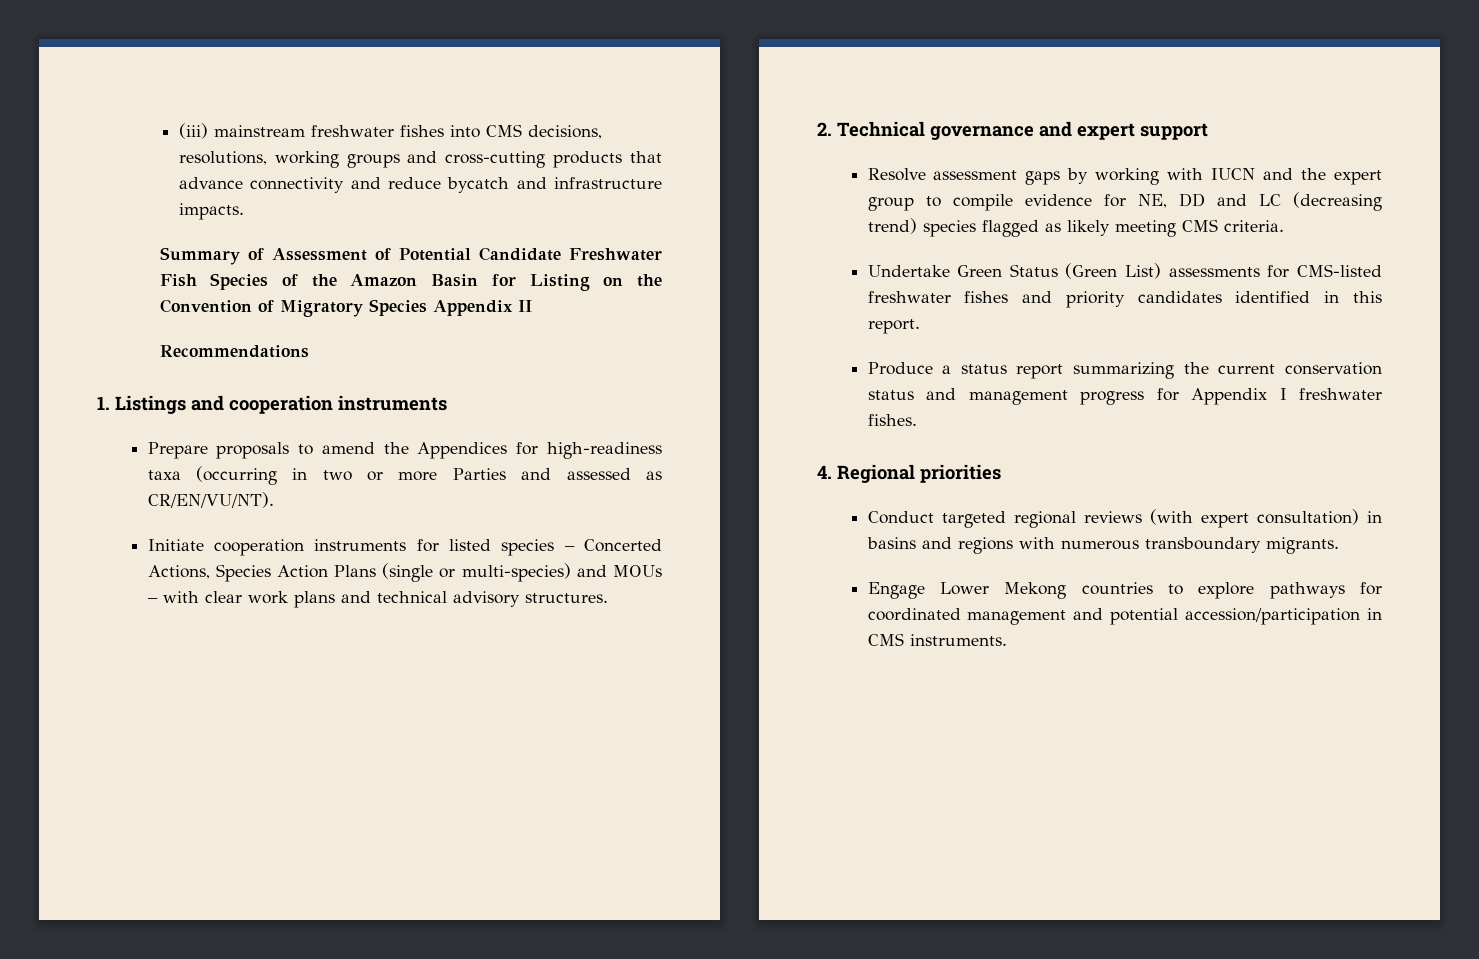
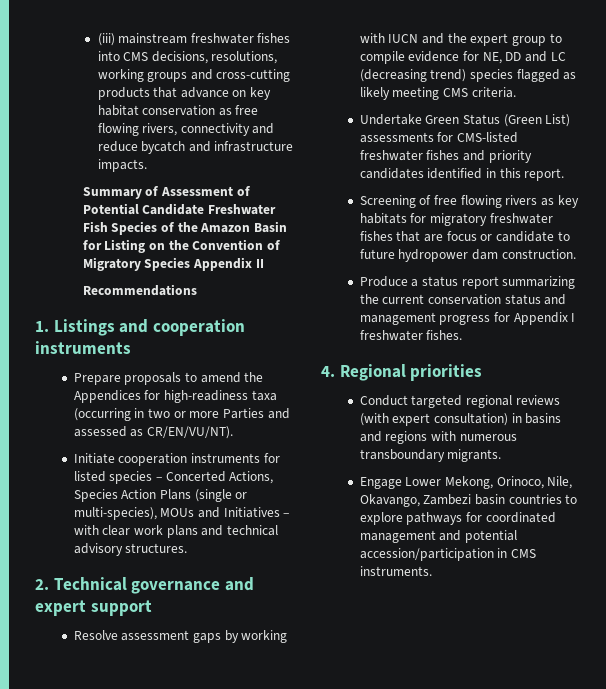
- (iii) mainstream freshwater fishes into CMS decisions, resolutions, working groups and cross-cutting products that advance connectivity and reduce bycatch and infrastructure impacts.
+ (iii) mainstream freshwater fishes into CMS decisions, resolutions, working groups and cross-cutting products that advance on key habitat conservation as free flowing rivers, connectivity and reduce bycatch and infrastructure impacts.
- Initiate cooperation instruments for listed species – Concerted Actions, Species Action Plans (single or multi-species) and MOUs – with clear work plans and technical advisory structures.
+ Initiate cooperation instruments for listed species – Concerted Actions, Species Action Plans (single or multi-species), MOUs and Initiatives – with clear work plans and technical advisory structures.
+ Screening of free flowing rivers as key habitats for migratory freshwater fishes that are focus or candidate to future hydropower dam construction.
- Engage Lower Mekong countries to explore pathways for coordinated management and potential accession/participation in CMS instruments.
+ Engage Lower Mekong, Orinoco, Nile, Okavango, Zambezi basin countries to explore pathways for coordinated management and potential accession/participation in CMS instruments.

